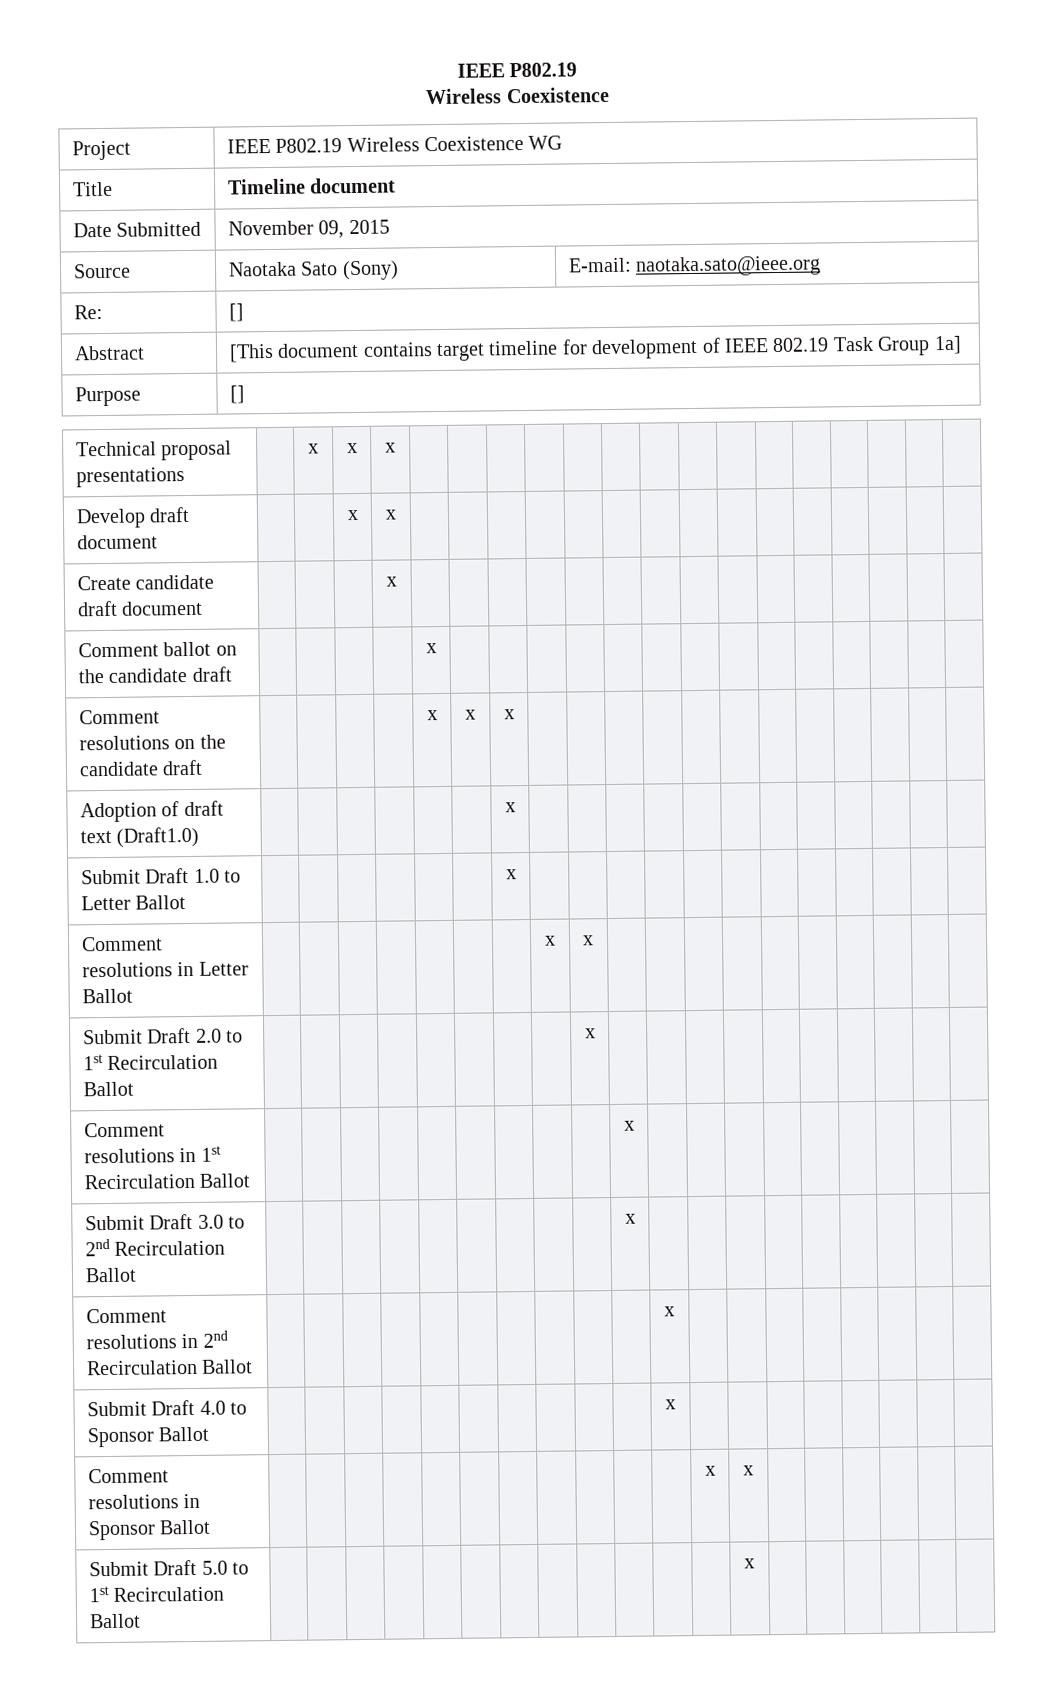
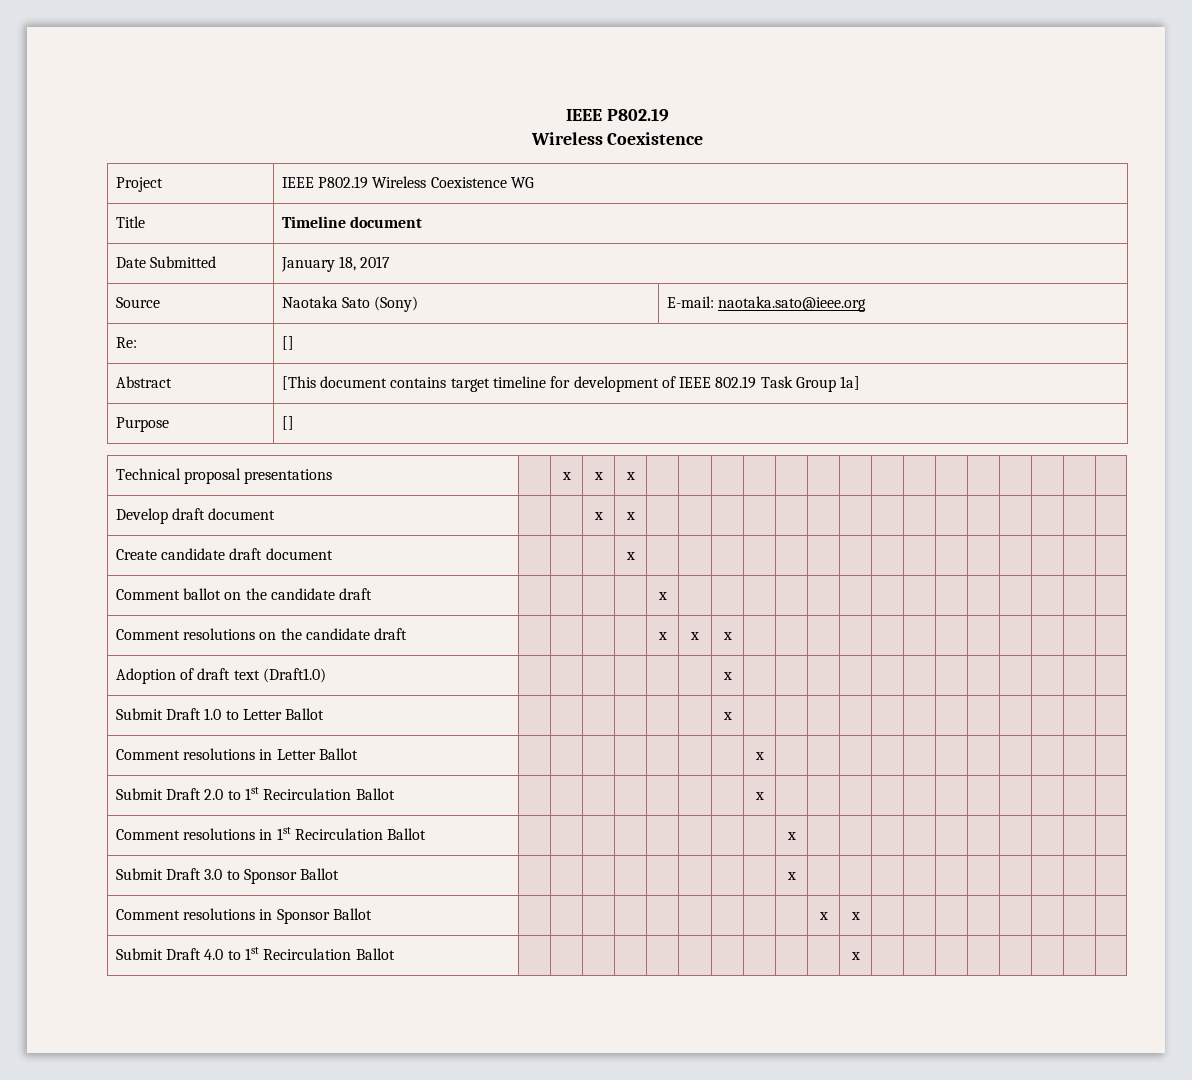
- Date Submitted | November 09, 2015
+ Date Submitted | January 18, 2017
- Comment resolutions in Letter Ballot | | | | | | | | x | x | | | | | | | | | |
+ Comment resolutions in Letter Ballot | | | | | | | | x | | | | | | | | | | |
- Submit Draft 2.0 to 1st Recirculation Ballot | | | | | | | | | x | | | | | | | | | |
+ Submit Draft 2.0 to 1st Recirculation Ballot | | | | | | | | x | | | | | | | | | | |
- Comment resolutions in 1st Recirculation Ballot | | | | | | | | | | x | | | | | | | | |
+ Comment resolutions in 1st Recirculation Ballot | | | | | | | | | x | | | | | | | | | |
- Submit Draft 3.0 to 2nd Recirculation Ballot | | | | | | | | | | x | | | | | | | | |
- Comment resolutions in 2nd Recirculation Ballot | | | | | | | | | | | x | | | | | | | |
- Submit Draft 4.0 to Sponsor Ballot | | | | | | | | | | | x | | | | | | | |
+ Submit Draft 3.0 to Sponsor Ballot | | | | | | | | | x | | | | | | | | | |
- Comment resolutions in Sponsor Ballot | | | | | | | | | | | | x | x | | | | | |
- Submit Draft 5.0 to 1st Recirculation Ballot | | | | | | | | | | | | | x | | | | | |
+ Comment resolutions in Sponsor Ballot | | | | | | | | | | x | x | | | | | | | |
+ Submit Draft 4.0 to 1st Recirculation Ballot | | | | | | | | | | | x | | | | | | | |

